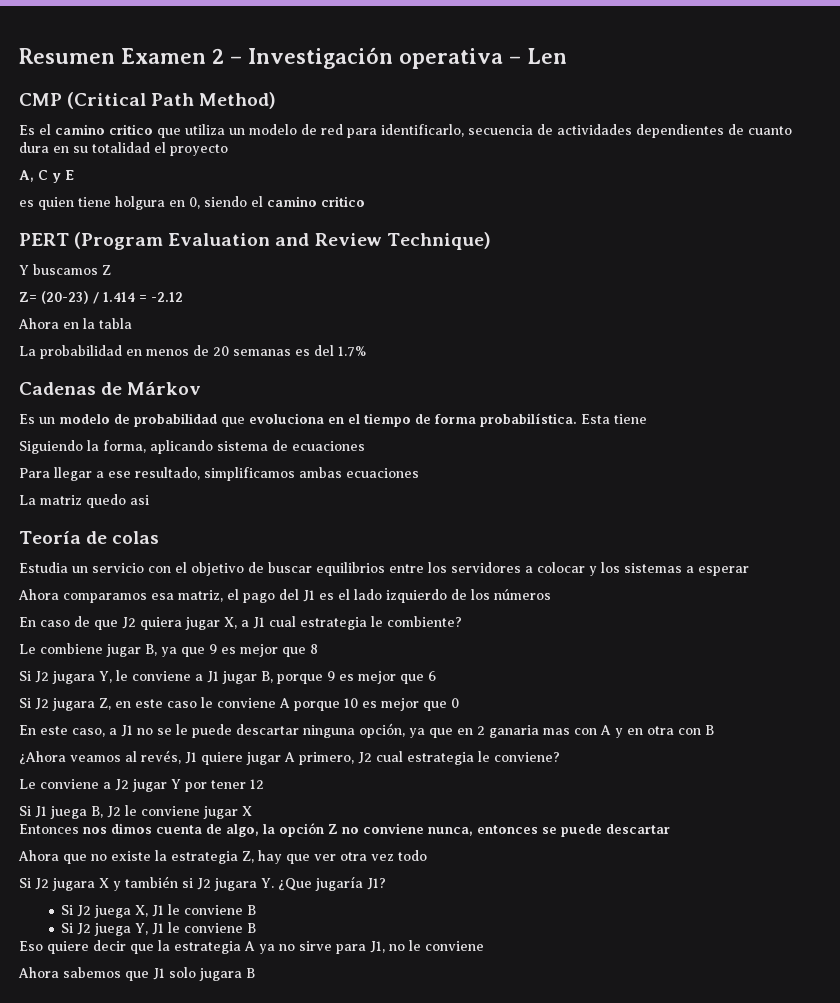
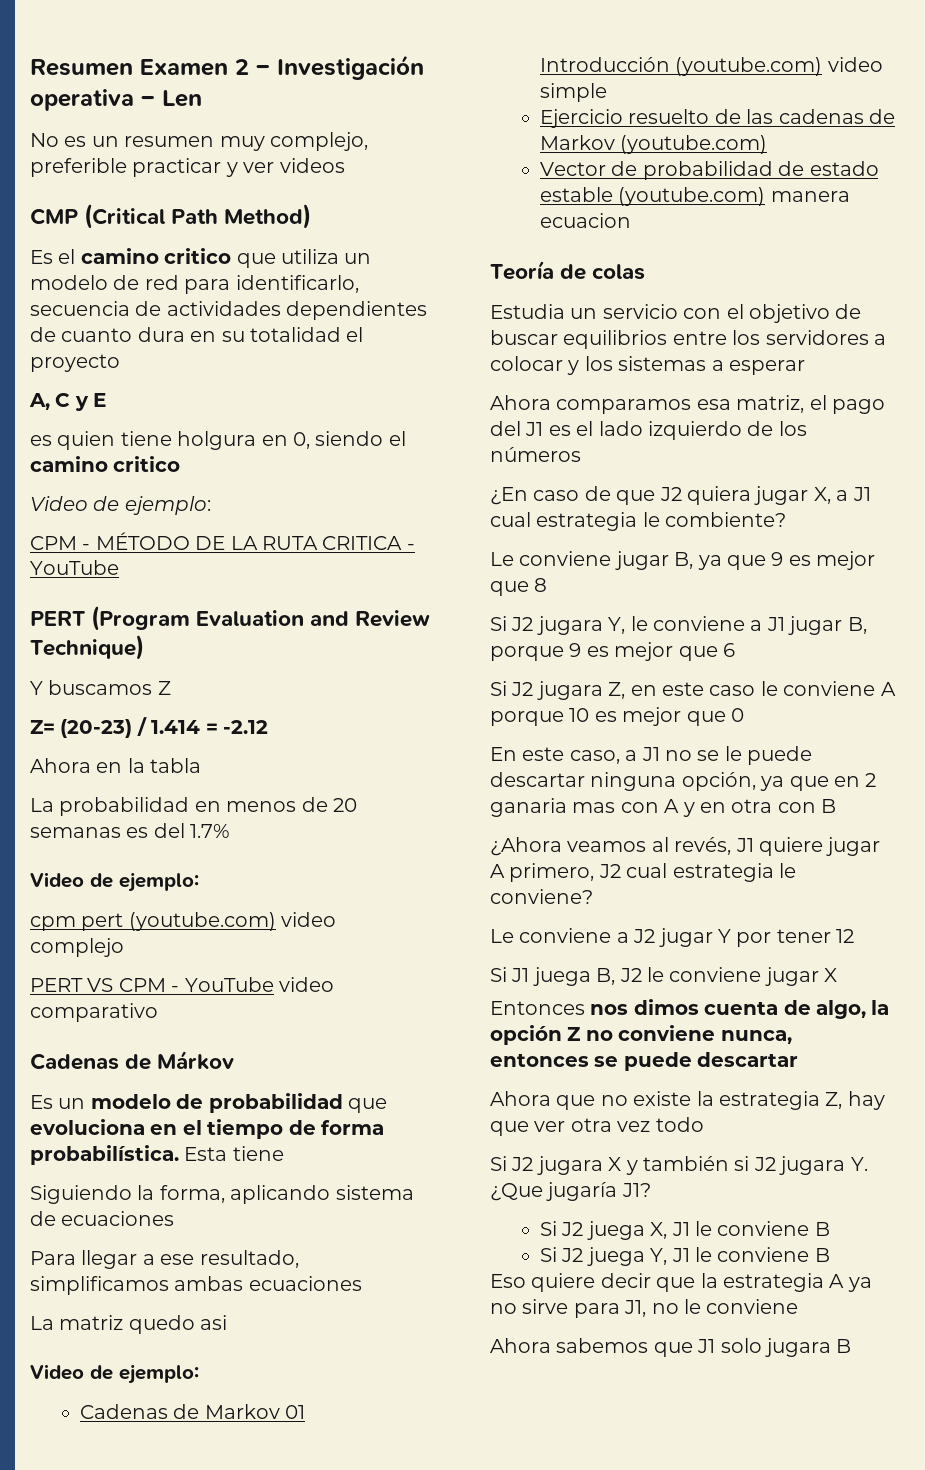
+ No es un resumen muy complejo, preferible practicar y ver videos
  es quien tiene holgura en 0, siendo el camino critico
+ Video de ejemplo:
+ CPM - MÉTODO DE LA RUTA CRITICA - YouTube
  La probabilidad en menos de 20 semanas es del 1.7%
+ Video de ejemplo:
+ cpm pert (youtube.com) video complejo
+ PERT VS CPM - YouTube video comparativo
  La matriz quedo asi
+ Video de ejemplo:
+ Cadenas de Markov 01 Introducción (youtube.com) video simple
+ Ejercicio resuelto de las cadenas de Markov (youtube.com)
+ Vector de probabilidad de estado estable (youtube.com) manera ecuacion
- En caso de que J2 quiera jugar X, a J1 cual estrategia le combiente?
+ ¿En caso de que J2 quiera jugar X, a J1 cual estrategia le combiente?
- Le combiene jugar B, ya que 9 es mejor que 8
+ Le conviene jugar B, ya que 9 es mejor que 8

